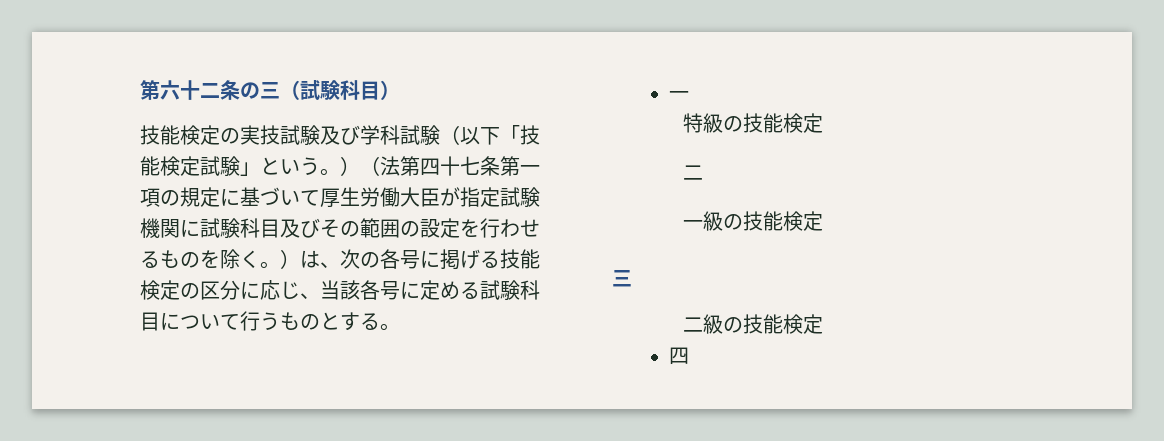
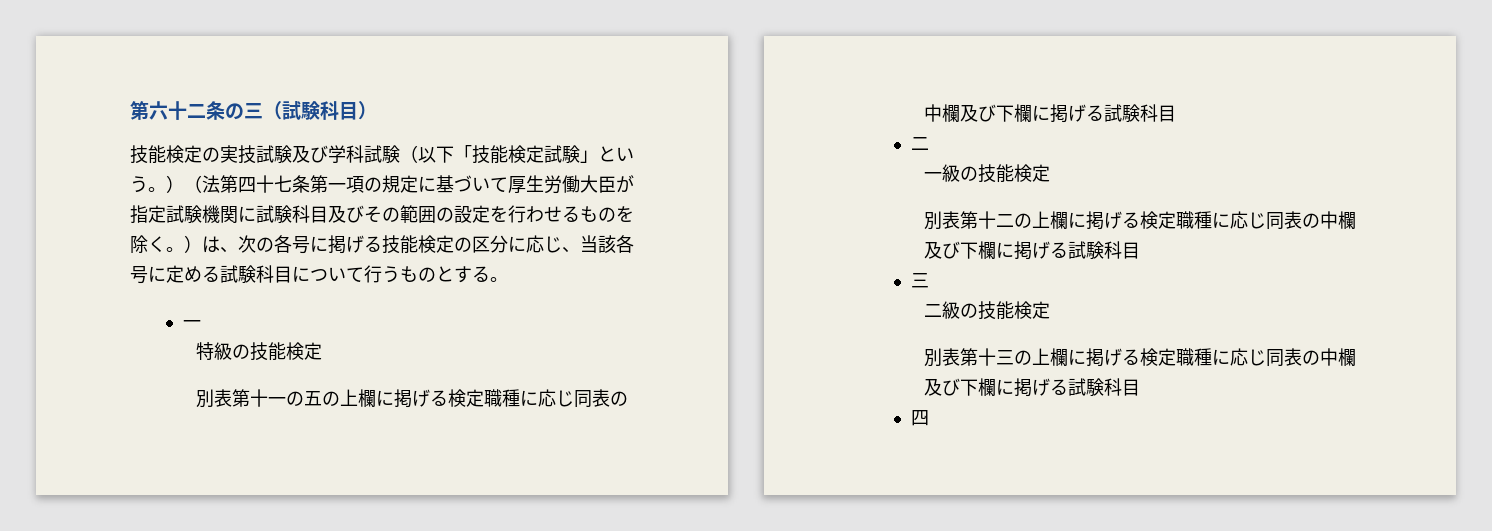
  特級の技能検定
+ 別表第十一の五の上欄に掲げる検定職種に応じ同表の中欄及び下欄に掲げる試験科目
  二
  一級の技能検定
+ 別表第十二の上欄に掲げる検定職種に応じ同表の中欄及び下欄に掲げる試験科目
  三
  二級の技能検定
+ 別表第十三の上欄に掲げる検定職種に応じ同表の中欄及び下欄に掲げる試験科目

